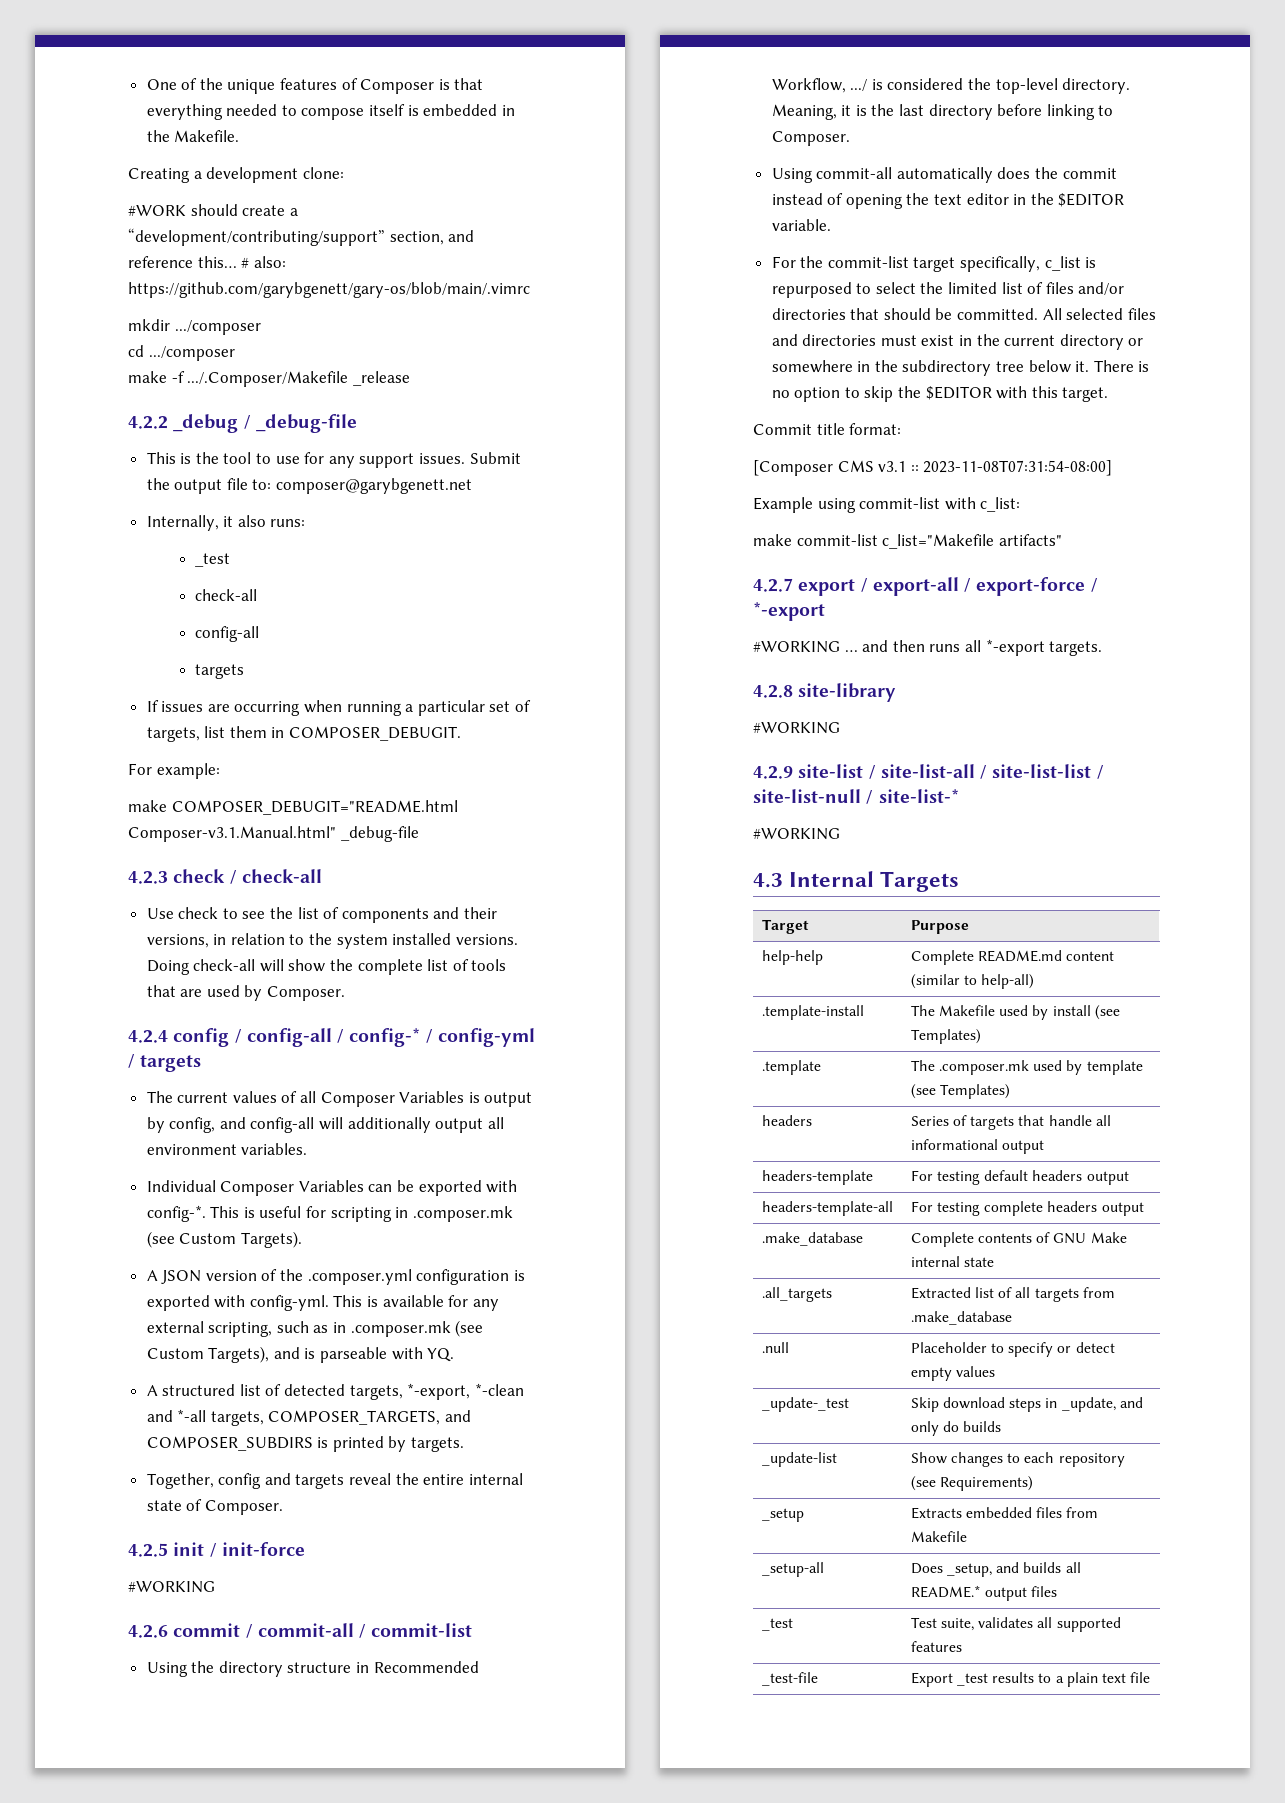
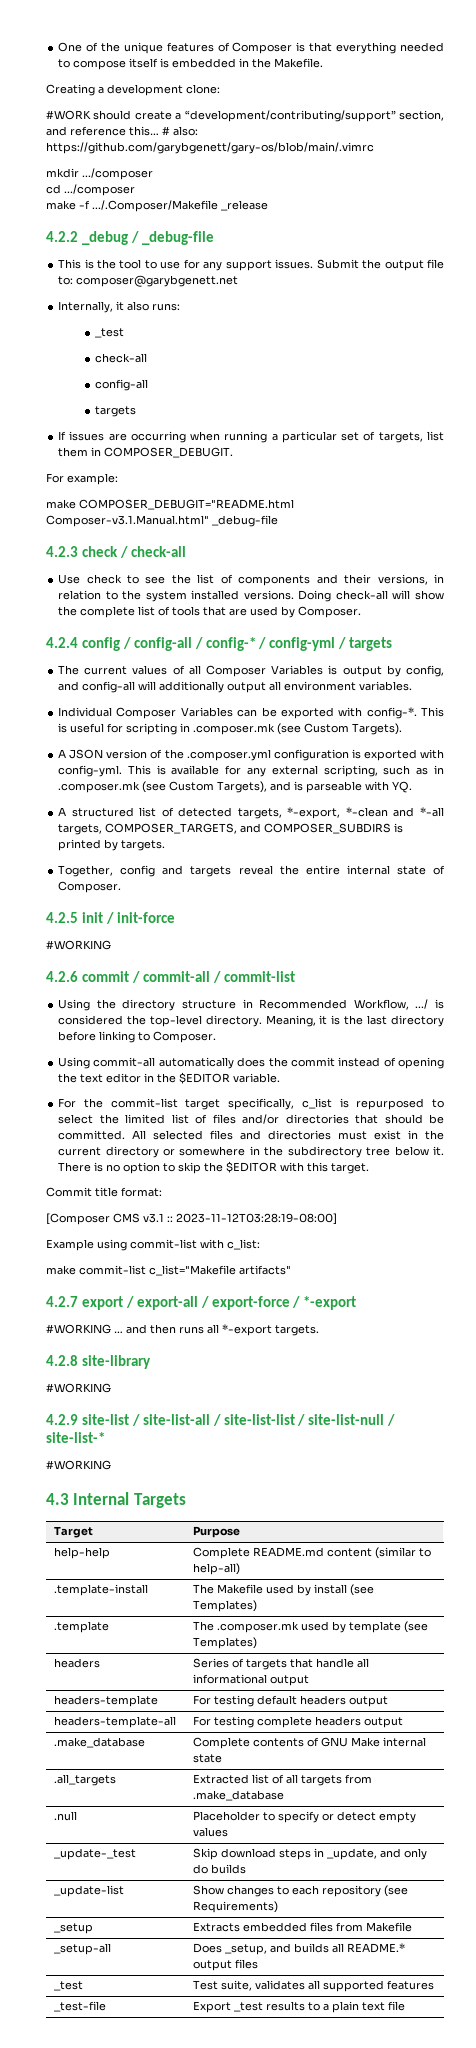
- [Composer CMS v3.1 :: 2023-11-08T07:31:54-08:00]
+ [Composer CMS v3.1 :: 2023-11-12T03:28:19-08:00]

